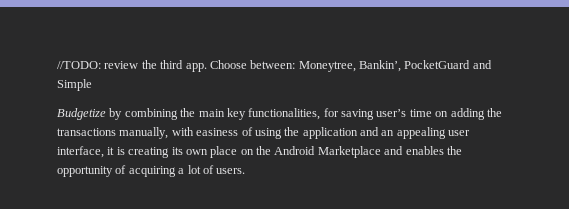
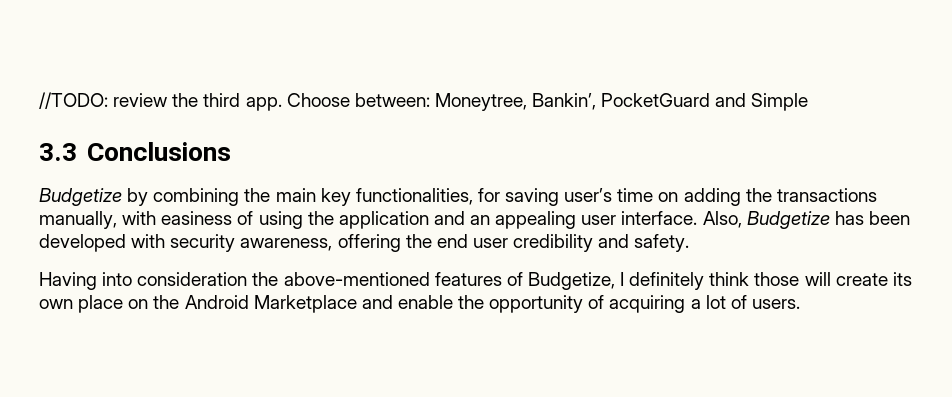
+ 3.3 Conclusions
- Budgetize by combining the main key functionalities, for saving user’s time on adding the transactions manually, with easiness of using the application and an appealing user interface, it is creating its own place on the Android Marketplace and enables the opportunity of acquiring a lot of users.
+ Budgetize by combining the main key functionalities, for saving user’s time on adding the transactions manually, with easiness of using the application and an appealing user interface. Also, Budgetize has been developed with security awareness, offering the end user credibility and safety.
+ Having into consideration the above-mentioned features of Budgetize, I definitely think those will create its own place on the Android Marketplace and enable the opportunity of acquiring a lot of users.

